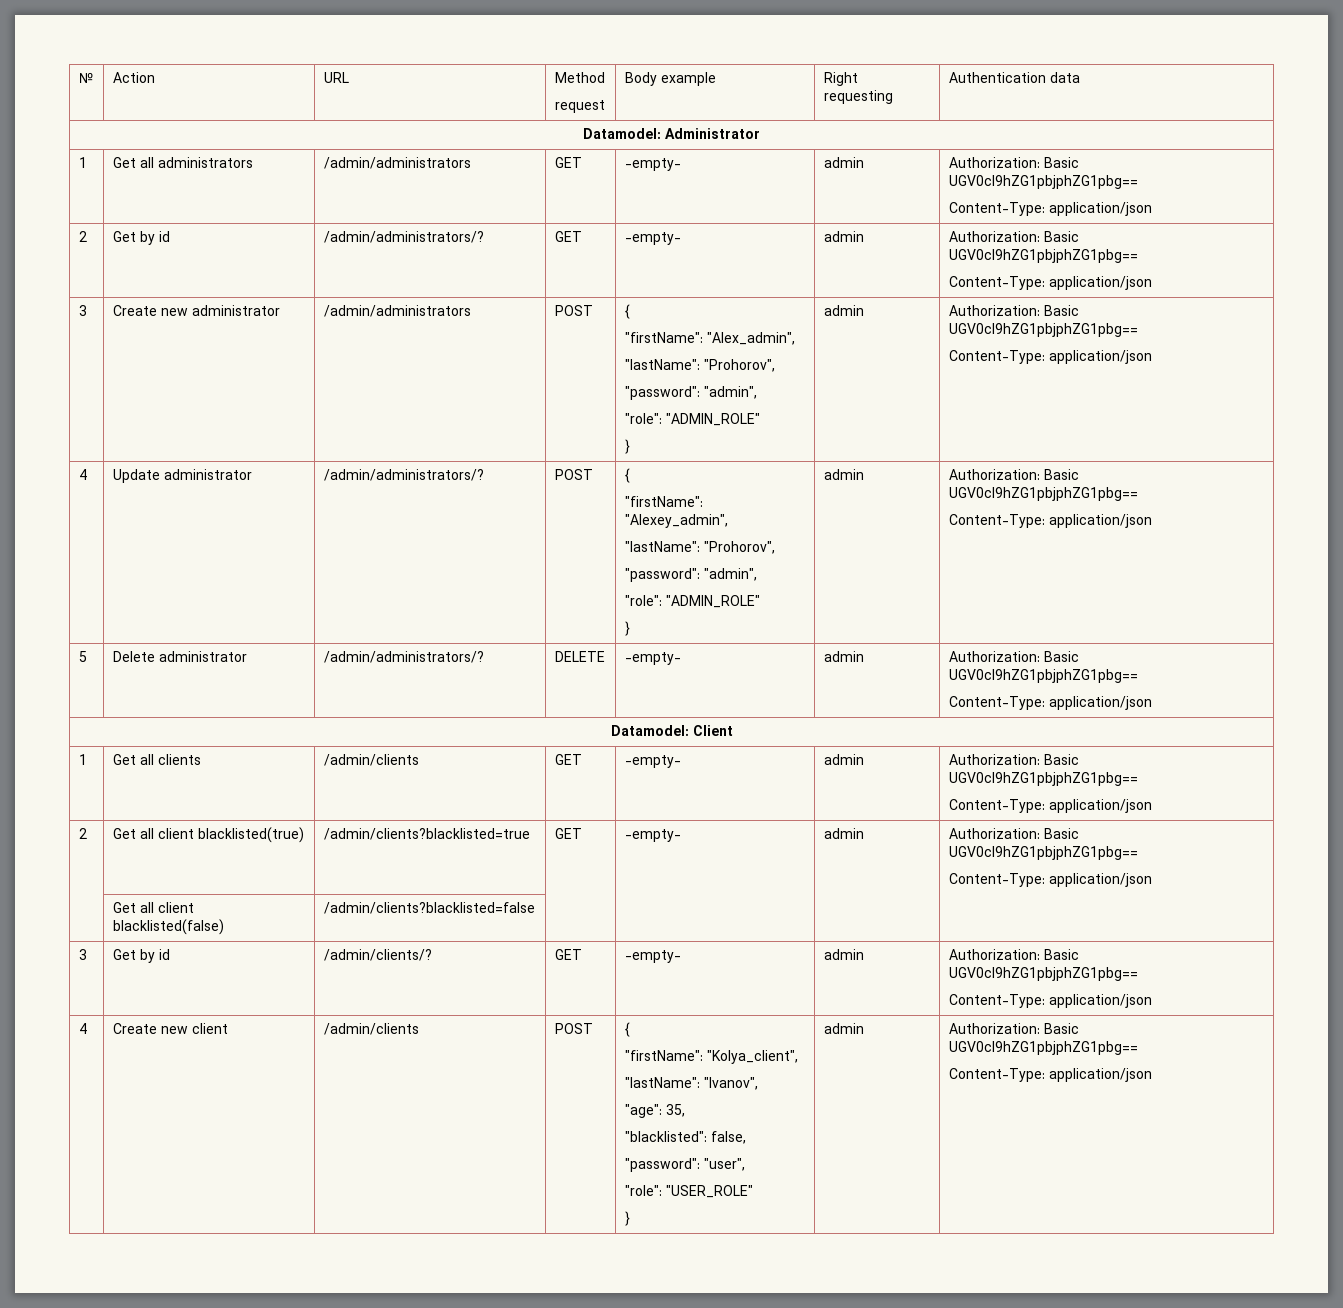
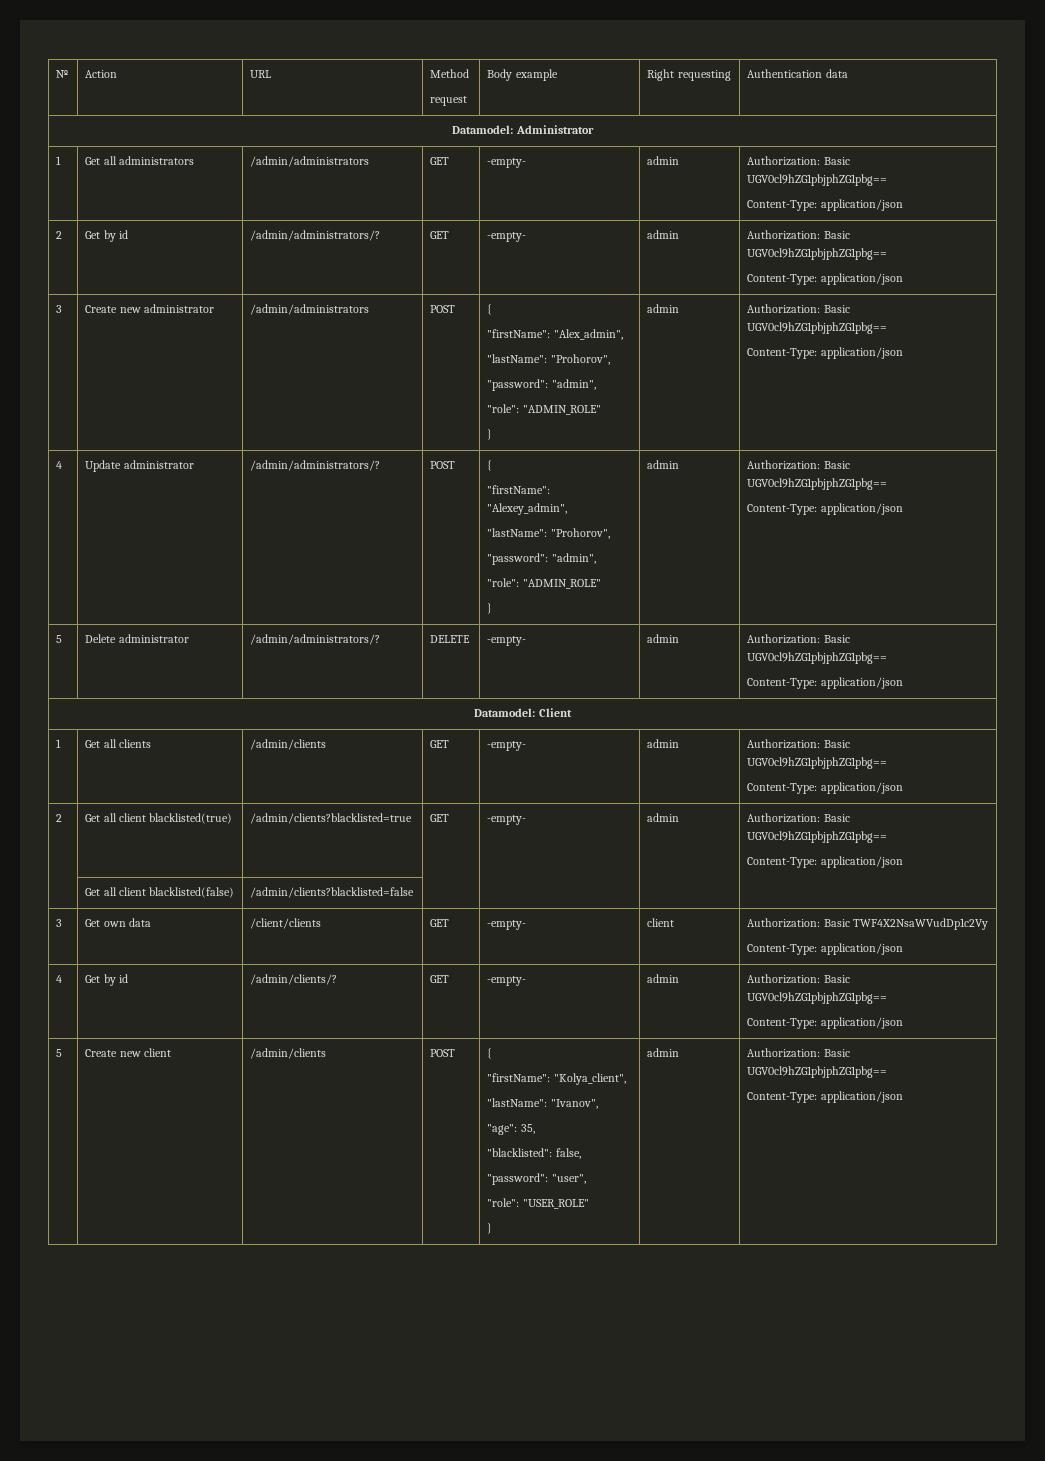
- 3 | Get by id | /admin/clients/? | GET | -empty- | admin | Authorization: Basic UGV0cl9hZG1pbjphZG1pbg==
+ 3 | Get own data | /client/clients | GET | -empty- | client | Authorization: Basic TWF4X2NsaWVudDp1c2Vy
+ Content-Type: application/json
+ 4 | Get by id | /admin/clients/? | GET | -empty- | admin | Authorization: Basic UGV0cl9hZG1pbjphZG1pbg==
- 4 | Create new client | /admin/clients | POST | {
+ 5 | Create new client | /admin/clients | POST | {

